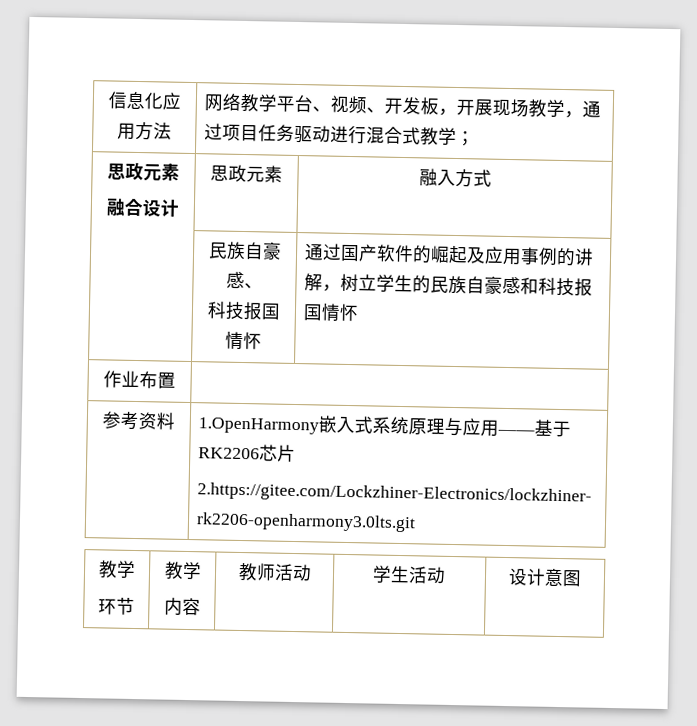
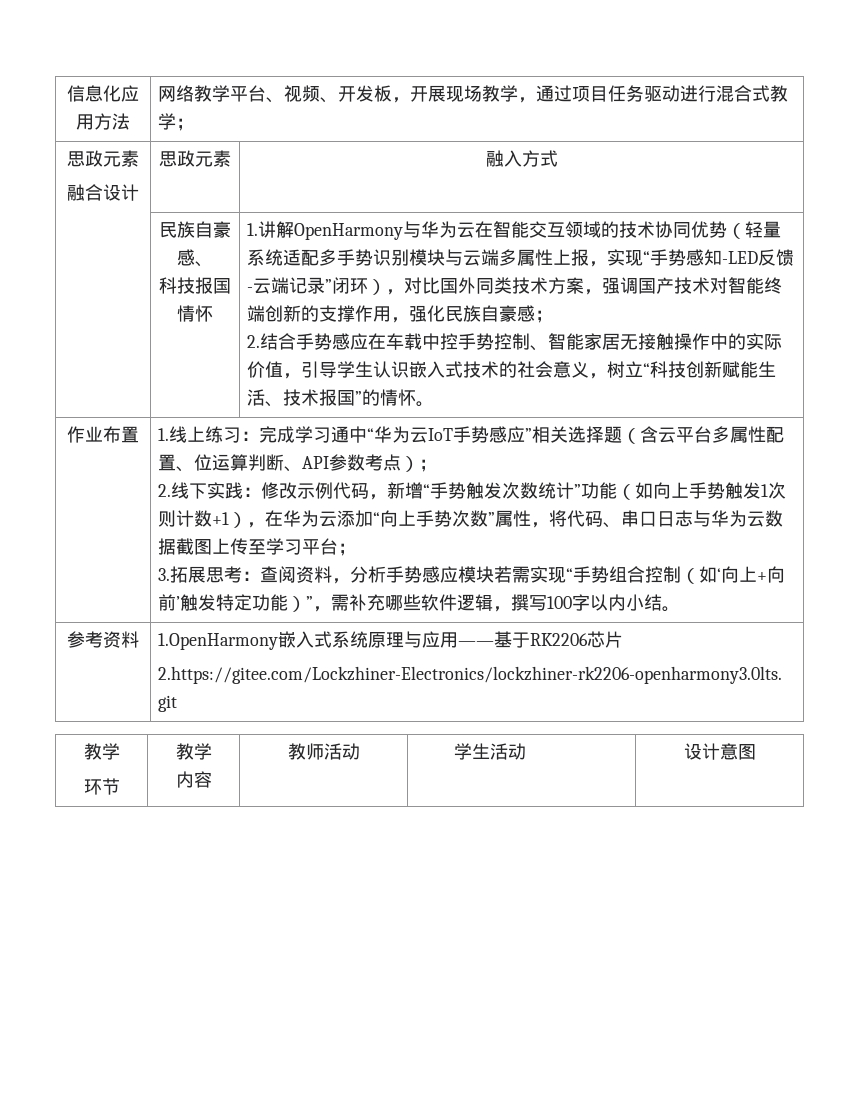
- 通过国产软件的崛起及应用事例的讲解，树立学生的民族自豪感和科技报国情怀
+ 1.讲解OpenHarmony与华为云在智能交互领域的技术协同优势（轻量系统适配多手势识别模块与云端多属性上报，实现“手势感知-LED反馈-云端记录”闭环），对比国外同类技术方案，强调国产技术对智能终端创新的支撑作用，强化民族自豪感；
+ 2.结合手势感应在车载中控手势控制、智能家居无接触操作中的实际价值，引导学生认识嵌入式技术的社会意义，树立“科技创新赋能生活、技术报国”的情怀。
+ 1.线上练习：完成学习通中“华为云IoT手势感应”相关选择题（含云平台多属性配置、位运算判断、API参数考点）；
+ 2.线下实践：修改示例代码，新增“手势触发次数统计”功能（如向上手势触发1次则计数+1），在华为云添加“向上手势次数”属性，将代码、串口日志与华为云数据截图上传至学习平台；
+ 3.拓展思考：查阅资料，分析手势感应模块若需实现“手势组合控制（如‘向上+向前’触发特定功能）”，需补充哪些软件逻辑，撰写100字以内小结。

